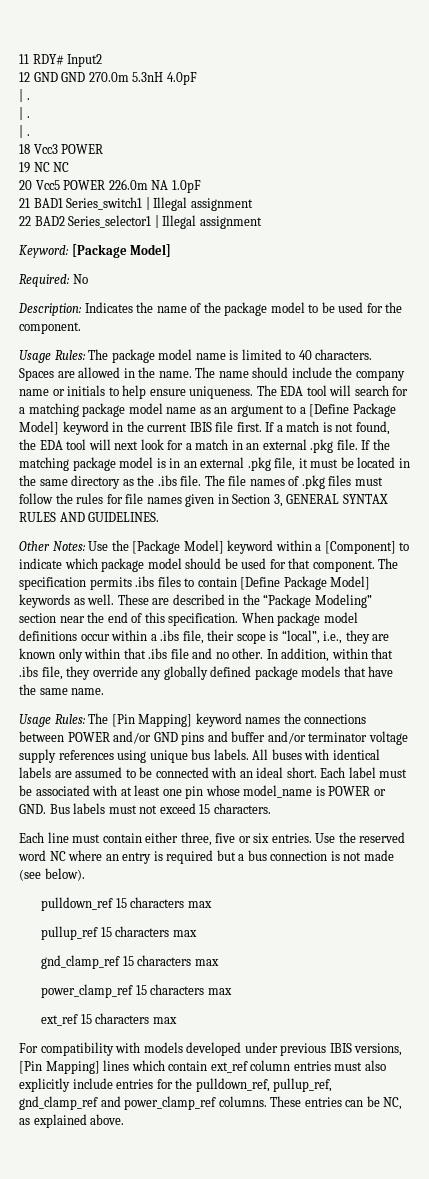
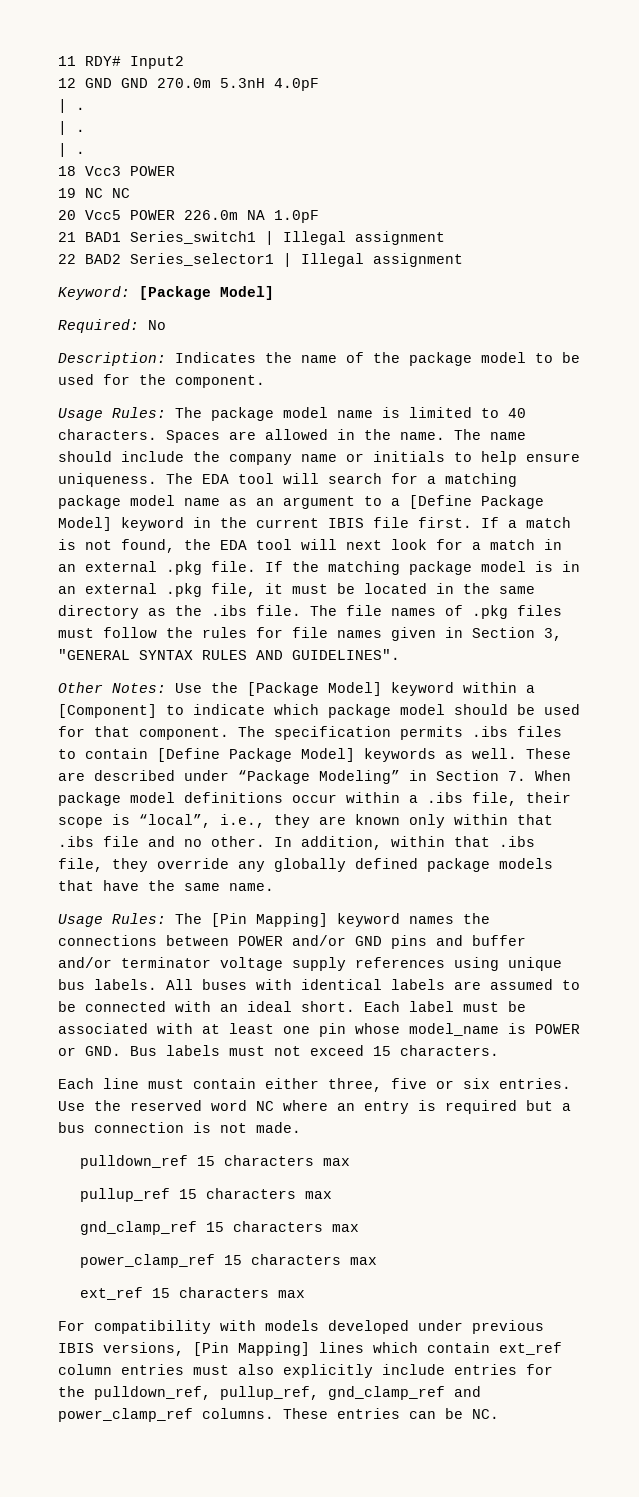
- The file names of .pkg files must follow the rules for file names given in Section 3, GENERAL SYNTAX RULES AND GUIDELINES.
+ The file names of .pkg files must follow the rules for file names given in Section 3, "GENERAL SYNTAX RULES AND GUIDELINES".
- These are described in the “Package Modeling” section near the end of this specification. When package model definitions occur within a .ibs file, their scope is “local”, i.e., they are known only within that .ibs file and no other.
+ These are described under “Package Modeling” in Section 7. When package model definitions occur within a .ibs file, their scope is “local”, i.e., they are known only within that .ibs file and no other.
- Use the reserved word NC where an entry is required but a bus connection is not made (see below).
+ Use the reserved word NC where an entry is required but a bus connection is not made.
- These entries can be NC, as explained above.
+ These entries can be NC.

